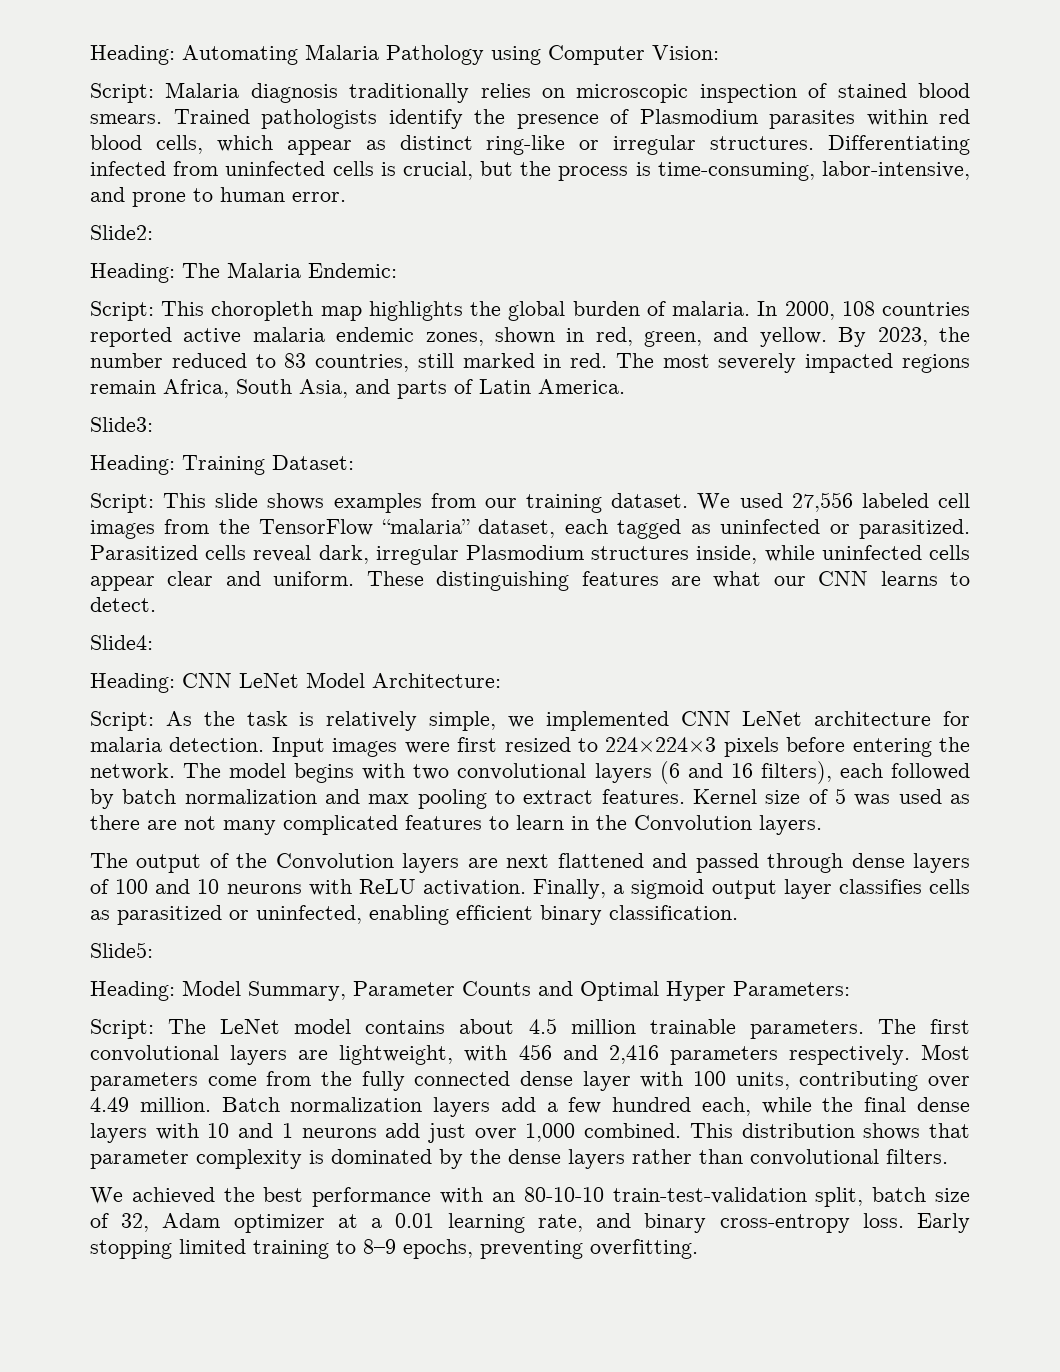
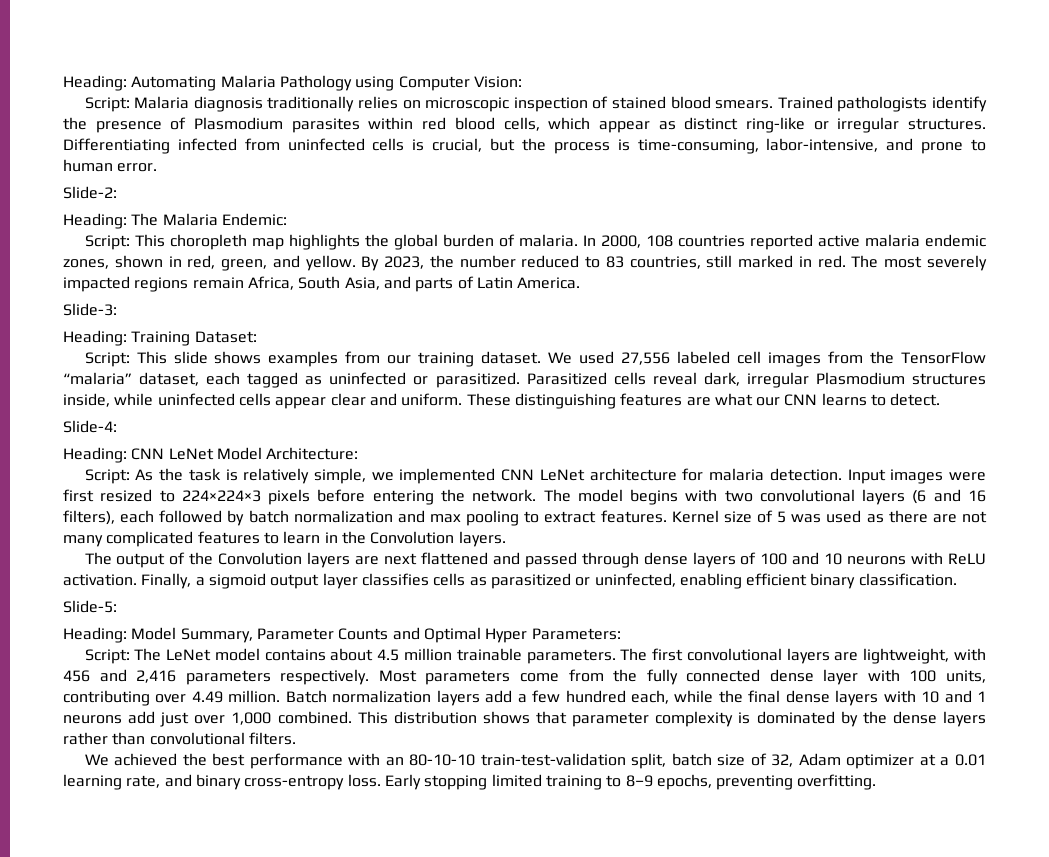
- Slide2:
+ Slide-2:
- Slide3:
+ Slide-3:
- Slide4:
+ Slide-4:
- Slide5:
+ Slide-5:

